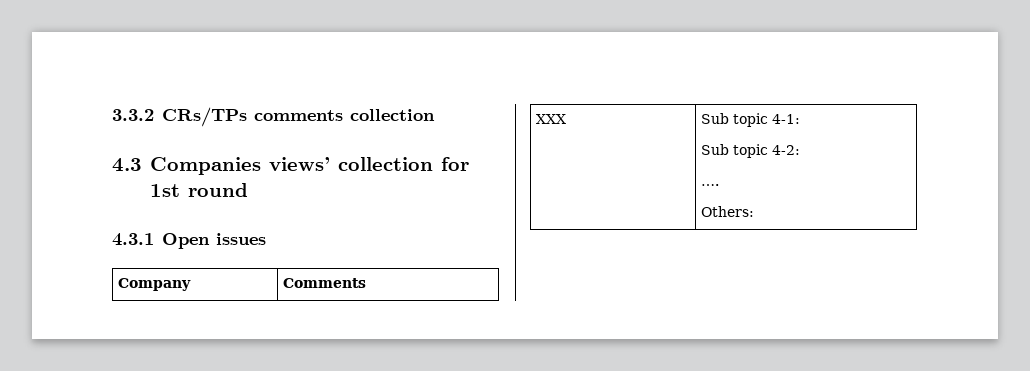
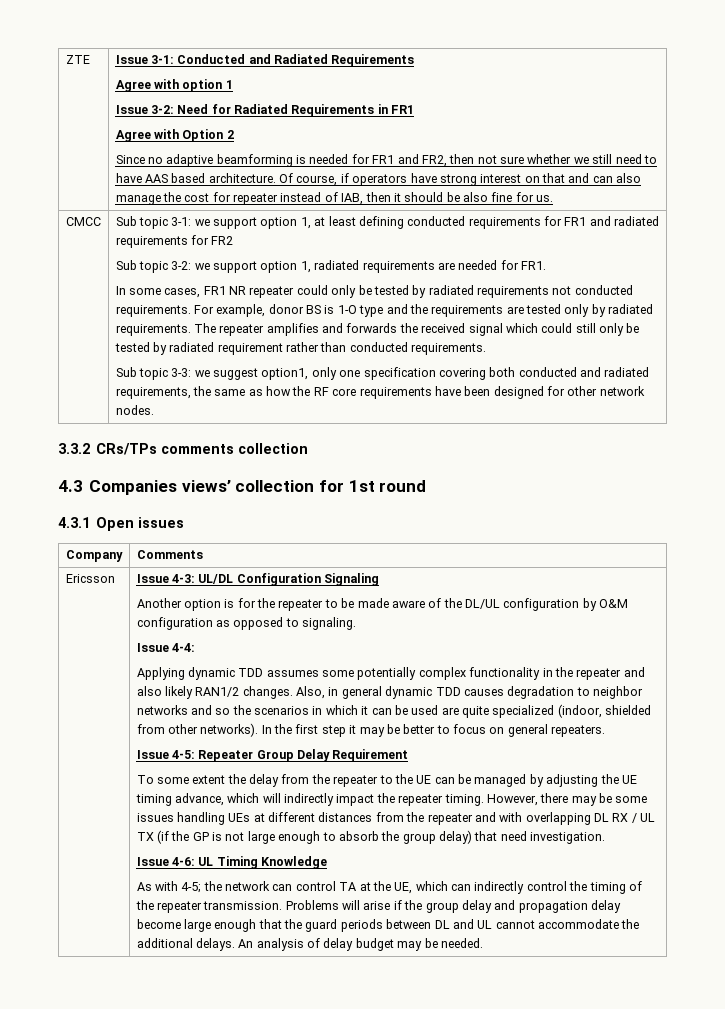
+ ZTE | Issue 3-1: Conducted and Radiated Requirements
+ Agree with option 1
+ Issue 3-2: Need for Radiated Requirements in FR1
+ Agree with Option 2
+ Since no adaptive beamforming is needed for FR1 and FR2, then not sure whether we still need to have AAS based architecture. Of course, if operators have strong interest on that and can also manage the cost for repeater instead of IAB, then it should be also fine for us.
+ CMCC | Sub topic 3-1: we support option 1, at least defining conducted requirements for FR1 and radiated requirements for FR2
+ Sub topic 3-2: we support option 1, radiated requirements are needed for FR1.
+ In some cases, FR1 NR repeater could only be tested by radiated requirements not conducted requirements. For example, donor BS is 1-O type and the requirements are tested only by radiated requirements. The repeater amplifies and forwards the received signal which could still only be tested by radiated requirement rather than conducted requirements.
+ Sub topic 3-3: we suggest option1, only one specification covering both conducted and radiated requirements, the same as how the RF core requirements have been designed for other network nodes.
- XXX | Sub topic 4-1:
- Sub topic 4-2:
- ….
- Others:
+ Ericsson | Issue 4-3: UL/DL Configuration Signaling
+ Another option is for the repeater to be made aware of the DL/UL configuration by O&M configuration as opposed to signaling.
+ Issue 4-4:
+ Applying dynamic TDD assumes some potentially complex functionality in the repeater and also likely RAN1/2 changes. Also, in general dynamic TDD causes degradation to neighbor networks and so the scenarios in which it can be used are quite specialized (indoor, shielded from other networks). In the first step it may be better to focus on general repeaters.
+ Issue 4-5: Repeater Group Delay Requirement
+ To some extent the delay from the repeater to the UE can be managed by adjusting the UE timing advance, which will indirectly impact the repeater timing. However, there may be some issues handling UEs at different distances from the repeater and with overlapping DL RX / UL TX (if the GP is not large enough to absorb the group delay) that need investigation.
+ Issue 4-6: UL Timing Knowledge
+ As with 4-5; the network can control TA at the UE, which can indirectly control the timing of the repeater transmission. Problems will arise if the group delay and propagation delay become large enough that the guard periods between DL and UL cannot accommodate the additional delays. An analysis of delay budget may be needed.

